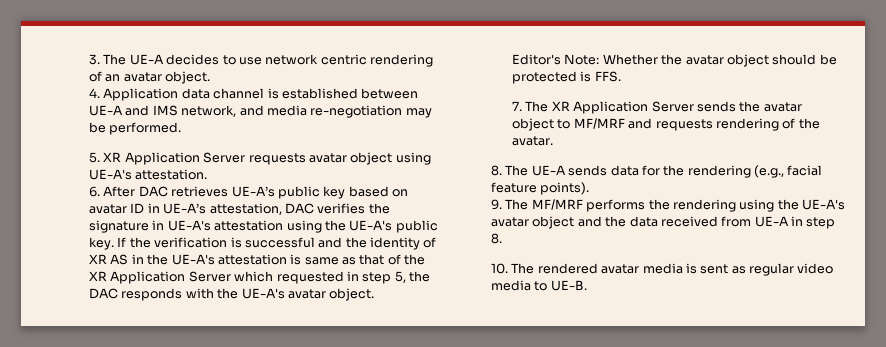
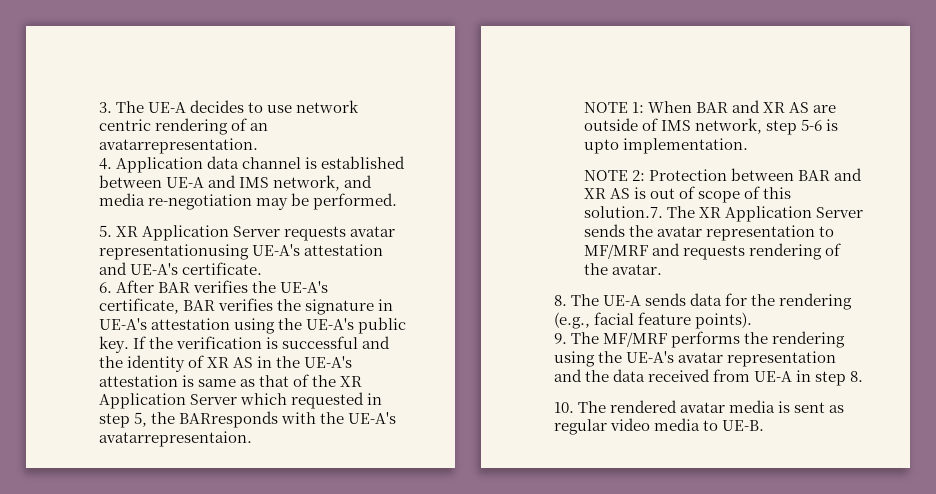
- 3. The UE-A decides to use network centric rendering of an avatar object.
+ 3. The UE-A decides to use network centric rendering of an avatarrepresentation.
- 5. XR Application Server requests avatar object using UE-A's attestation.
- 6. After DAC retrieves UE-A’s public key based on avatar ID in UE-A’s attestation, DAC verifies the signature in UE-A's attestation using the UE-A's public key.
+ 5. XR Application Server requests avatar representationusing UE-A's attestation and UE-A's certificate.
+ 6. After BAR verifies the UE-A's certificate, BAR verifies the signature in UE-A's attestation using the UE-A's public key.
- If the verification is successful and the identity of XR AS in the UE-A's attestation is same as that of the XR Application Server which requested in step 5, the DAC responds with the UE-A's avatar object.
- Editor's Note: Whether the avatar object should be protected is FFS.
- 7. The XR Application Server sends the avatar object to MF/MRF and requests rendering of the avatar.
+ If the verification is successful and the identity of XR AS in the UE-A's attestation is same as that of the XR Application Server which requested in step 5, the BARresponds with the UE-A's avatarrepresentaion.
+ NOTE 1: When BAR and XR AS are outside of IMS network, step 5-6 is upto implementation.
+ NOTE 2: Protection between BAR and XR AS is out of scope of this solution.7. The XR Application Server sends the avatar representation to MF/MRF and requests rendering of the avatar.
- 9. The MF/MRF performs the rendering using the UE-A's avatar object and the data received from UE-A in step 8.
+ 9. The MF/MRF performs the rendering using the UE-A's avatar representation and the data received from UE-A in step 8.

